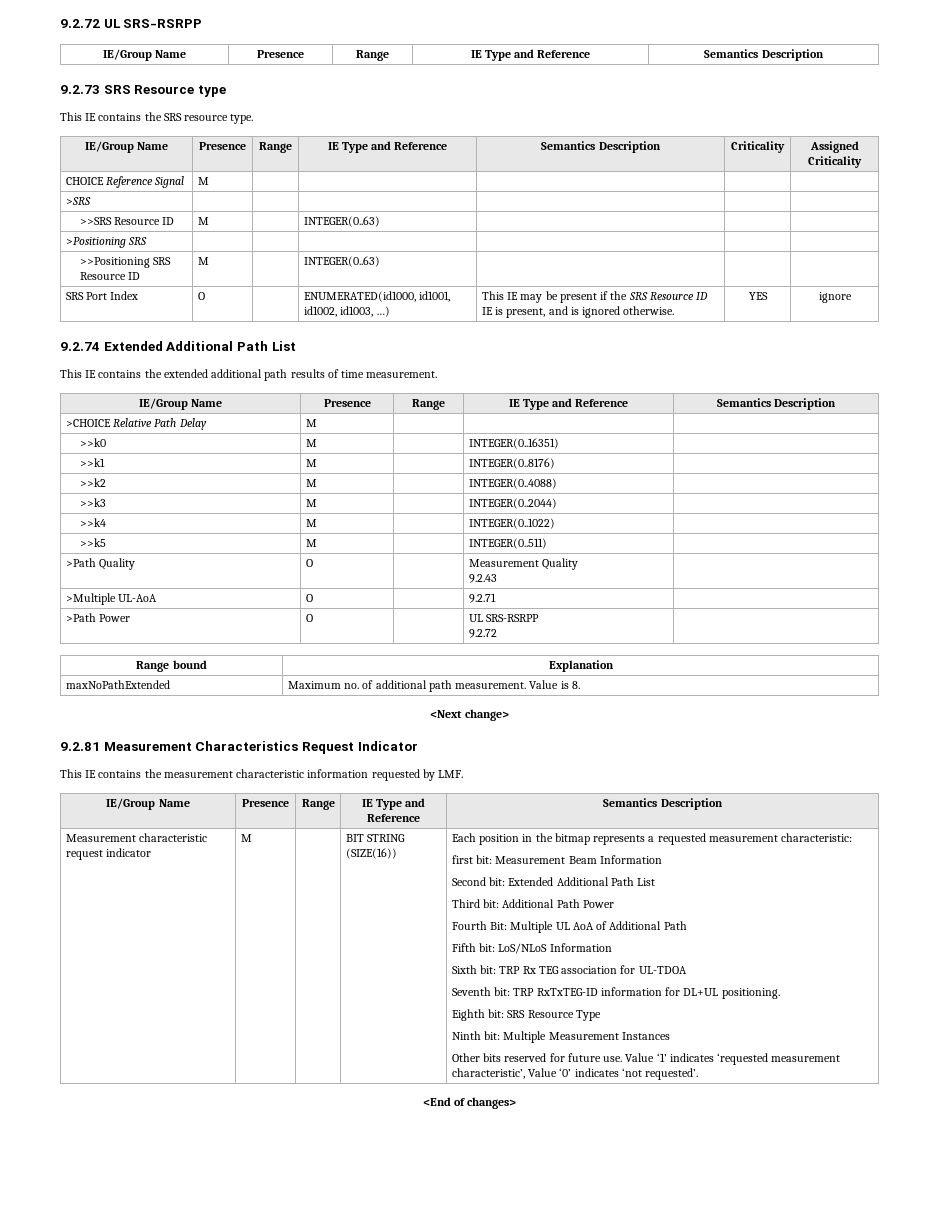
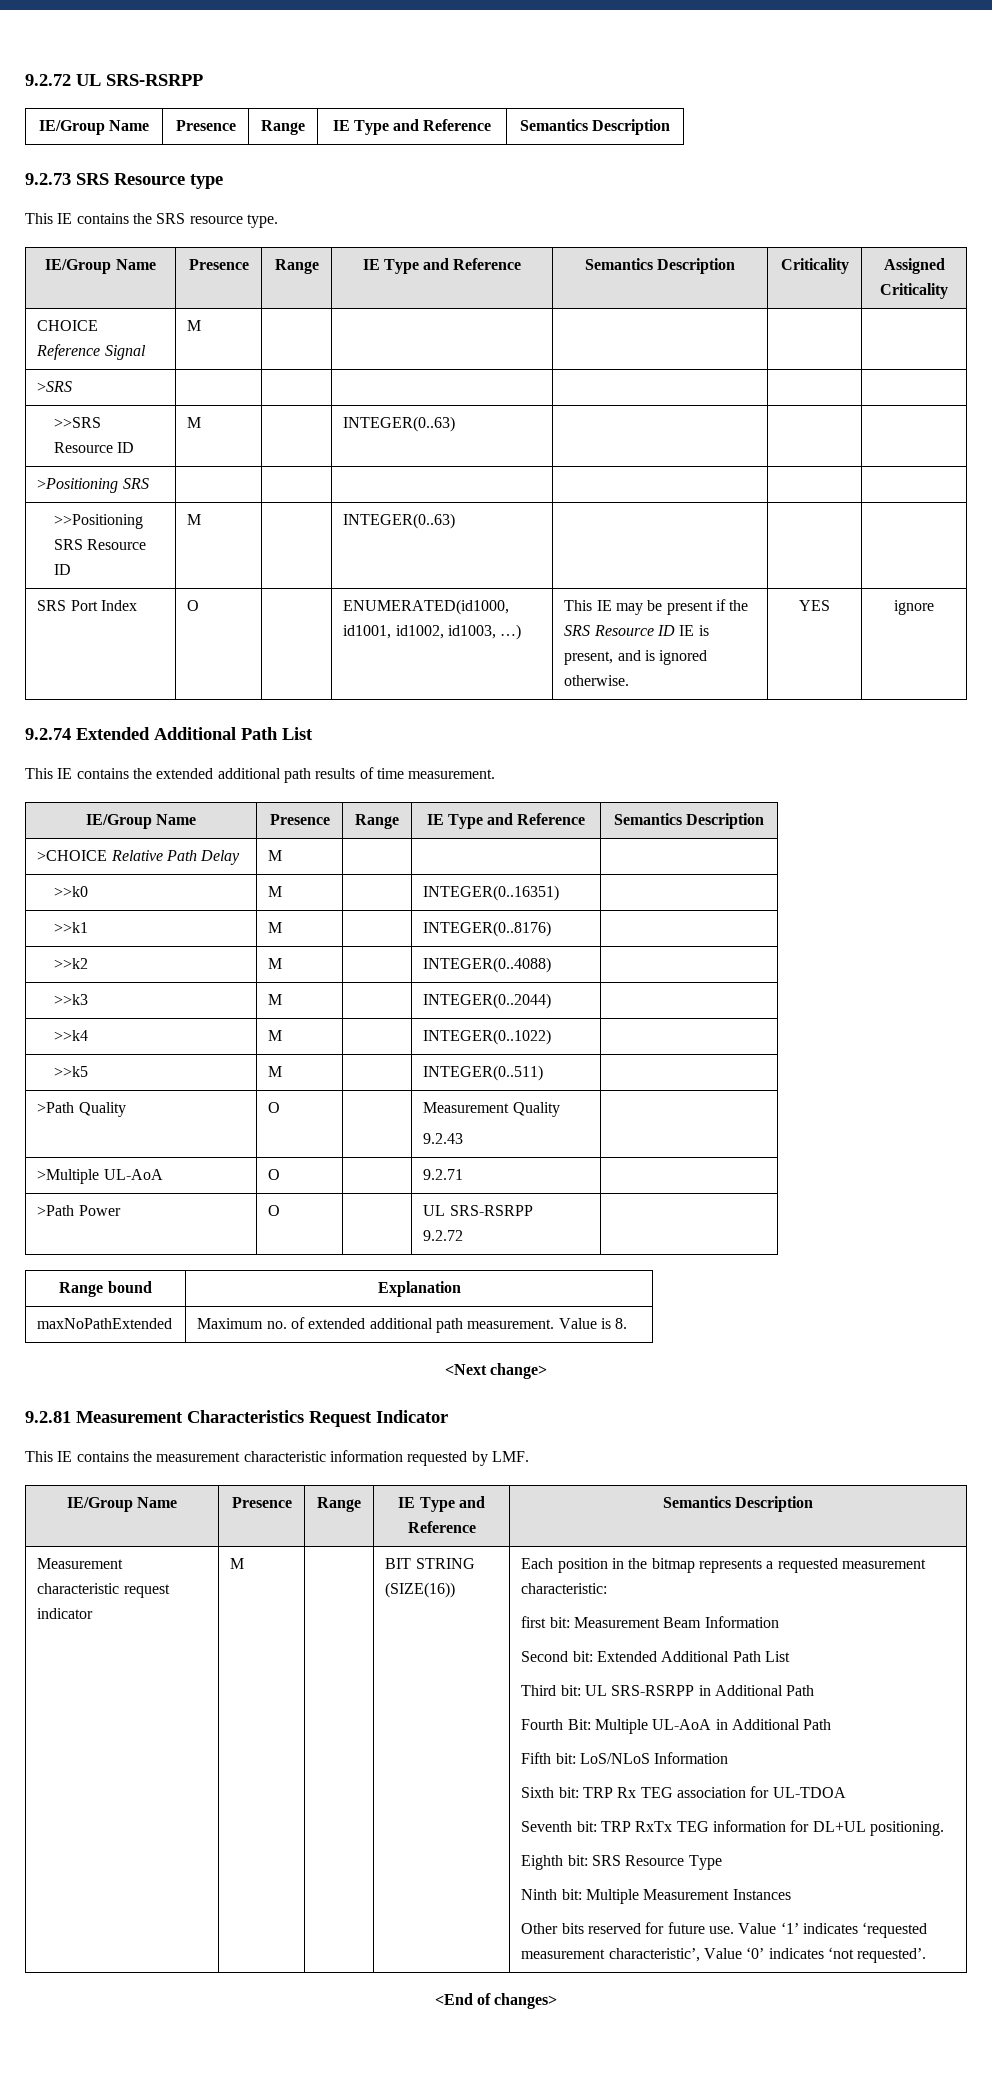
- maxNoPathExtended | Maximum no. of additional path measurement. Value is 8.
+ maxNoPathExtended | Maximum no. of extended additional path measurement. Value is 8.
- Third bit: Additional Path Power
+ Third bit: UL SRS-RSRPP in Additional Path
- Fourth Bit: Multiple UL AoA of Additional Path
+ Fourth Bit: Multiple UL-AoA in Additional Path
- Seventh bit: TRP RxTxTEG-ID information for DL+UL positioning.
+ Seventh bit: TRP RxTx TEG information for DL+UL positioning.

